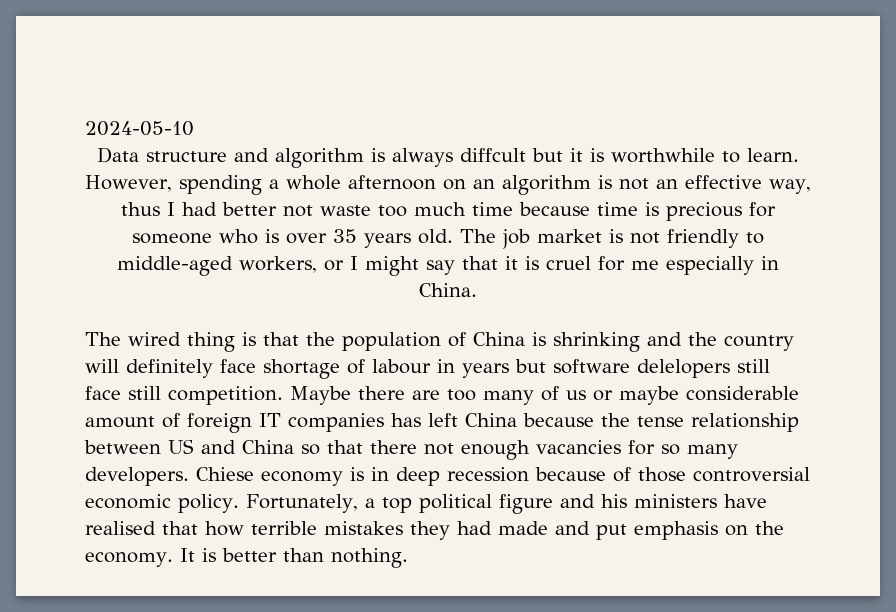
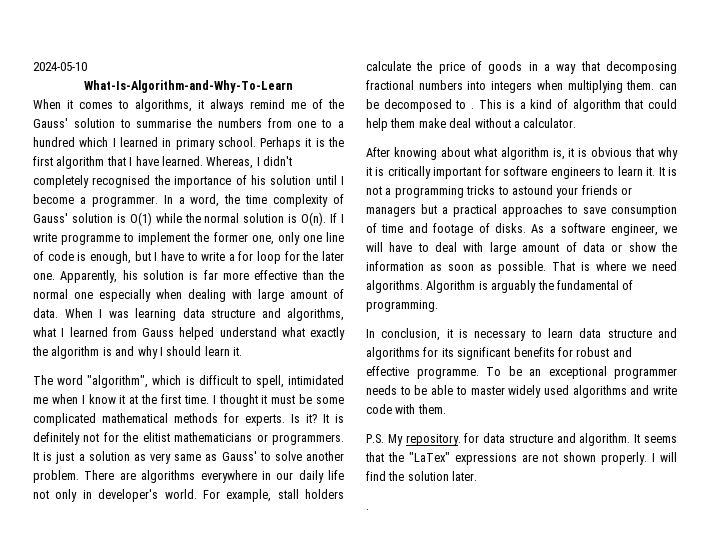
- Data structure and algorithm is always diffcult but it is worthwhile to learn. However, spending a whole afternoon on an algorithm is not an effective way, thus I had better not waste too much time because time is precious for someone who is over 35 years old. The job market is not friendly to middle-aged workers, or I might say that it is cruel for me especially in China.
- The wired thing is that the population of China is shrinking and the country will definitely face shortage of labour in years but software delelopers still face still competition. Maybe there are too many of us or maybe considerable amount of foreign IT companies has left China because the tense relationship between US and China so that there not enough vacancies for so many developers. Chiese economy is in deep recession because of those controversial economic policy. Fortunately, a top political figure and his ministers have realised that how terrible mistakes they had made and put emphasis on the economy. It is better than nothing.
+ What-Is-Algorithm-and-Why-To-Learn
+ When it comes to algorithms, it always remind me of the Gauss' solution to summarise the numbers from one to a hundred which I learned in primary school. Perhaps it is the first algorithm that I have learned. Whereas, I didn't completely recognised the importance of his solution until I become a programmer. In a word, the time complexity of Gauss' solution is O(1) while the normal solution is O(n). If I write programme to implement the former one, only one line of code is enough, but I have to write a for loop for the later one. Apparently, his solution is far more effective than the normal one especially when dealing with large amount of data. When I was learning data structure and algorithms, what I learned from Gauss helped understand what exactly the algorithm is and why I should learn it.
+ The word "algorithm", which is difficult to spell, intimidated me when I know it at the first time. I thought it must be some complicated mathematical methods for experts. Is it? It is definitely not for the elitist mathematicians or programmers. It is just a solution as very same as Gauss' to solve another problem. There are algorithms everywhere in our daily life not only in developer's world. For example, stall holders calculate the price of goods in a way that decomposing fractional numbers into integers when multiplying them. can be decomposed to . This is a kind of algorithm that could help them make deal without a calculator.
+ After knowing about what algorithm is, it is obvious that why it is critically important for software engineers to learn it. It is not a programming tricks to astound your friends or managers but a practical approaches to save consumption of time and footage of disks. As a software engineer, we will have to deal with large amount of data or show the information as soon as possible. That is where we need algorithms. Algorithm is arguably the fundamental of programming.
+ In conclusion, it is necessary to learn data structure and algorithms for its significant benefits for robust and effective programme. To be an exceptional programmer needs to be able to master widely used algorithms and write code with them.
+ P.S. My repository. for data structure and algorithm. It seems that the "LaTex" expressions are not shown properly. I will find the solution later.
+ .

